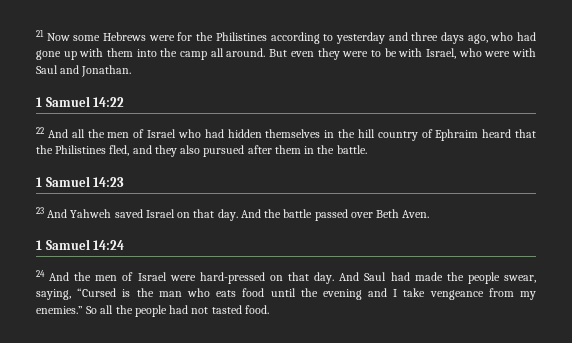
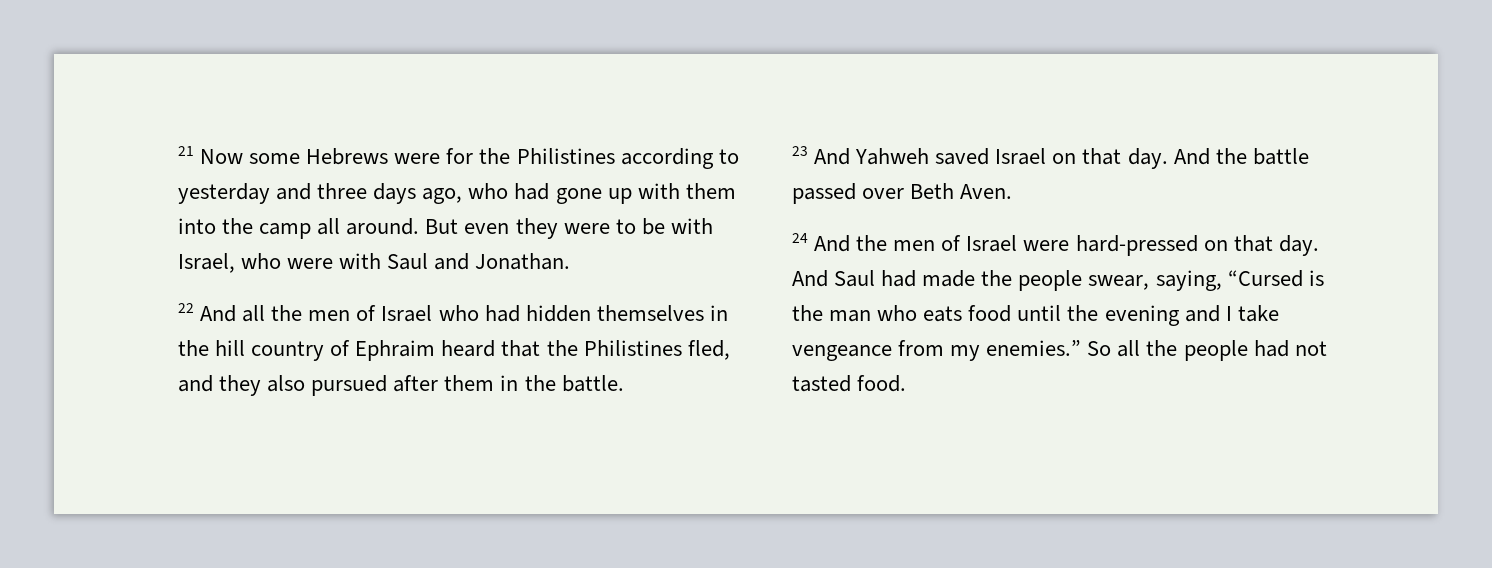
- 1 Samuel 14:22
- 1 Samuel 14:23
- 1 Samuel 14:24

